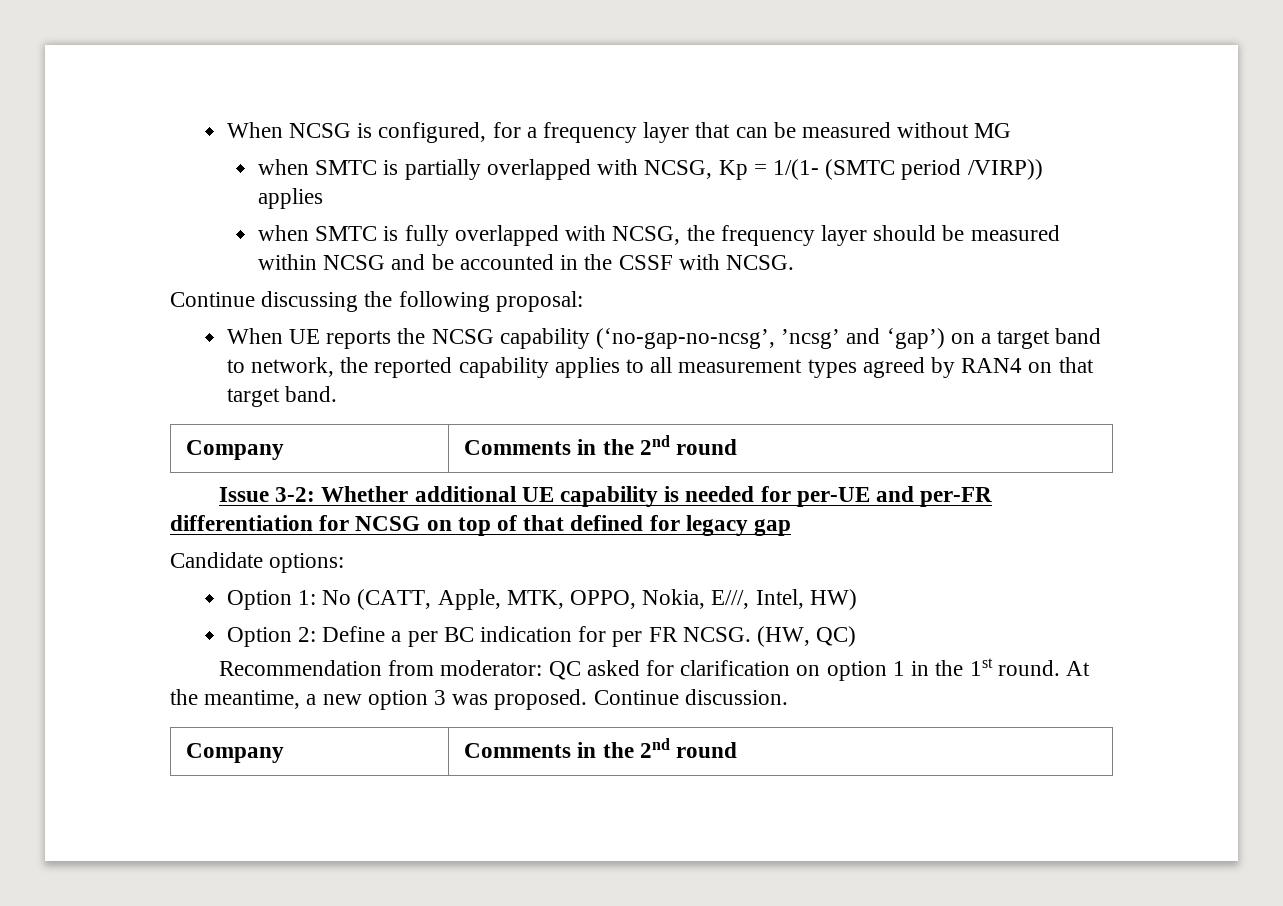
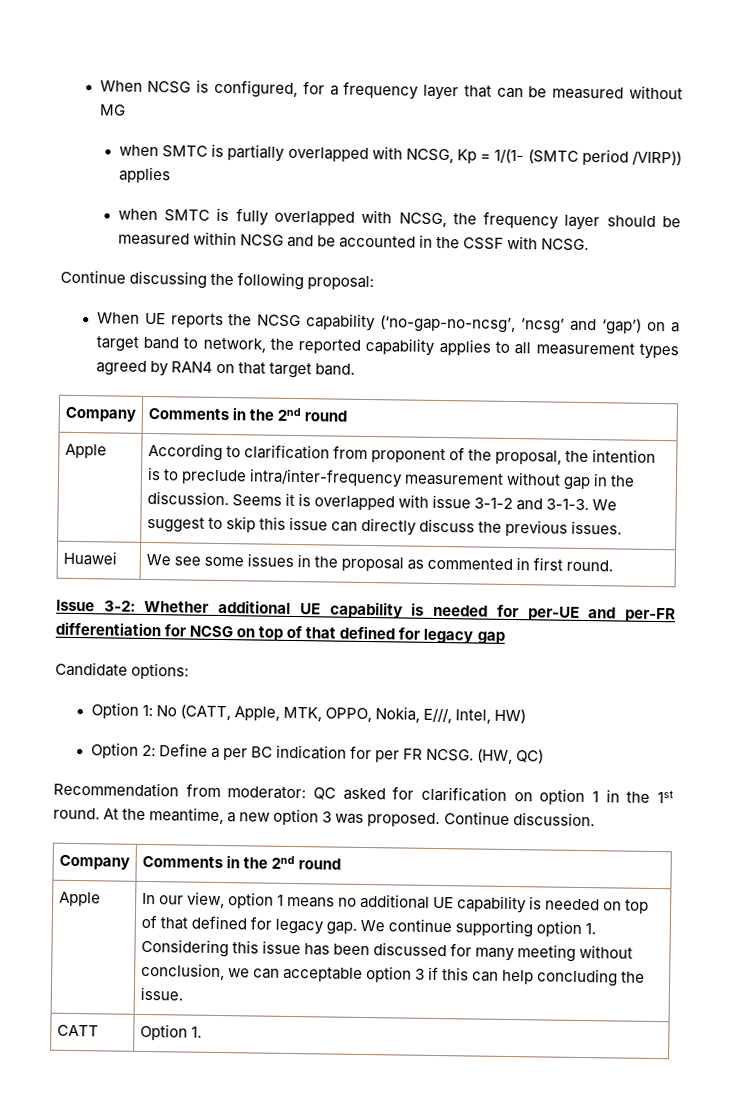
+ Apple | According to clarification from proponent of the proposal, the intention is to preclude intra/inter-frequency measurement without gap in the discussion. Seems it is overlapped with issue 3-1-2 and 3-1-3. We suggest to skip this issue can directly discuss the previous issues.
+ Huawei | We see some issues in the proposal as commented in first round.
+ Apple | In our view, option 1 means no additional UE capability is needed on top of that defined for legacy gap. We continue supporting option 1. Considering this issue has been discussed for many meeting without conclusion, we can acceptable option 3 if this can help concluding the issue.
+ CATT | Option 1.

